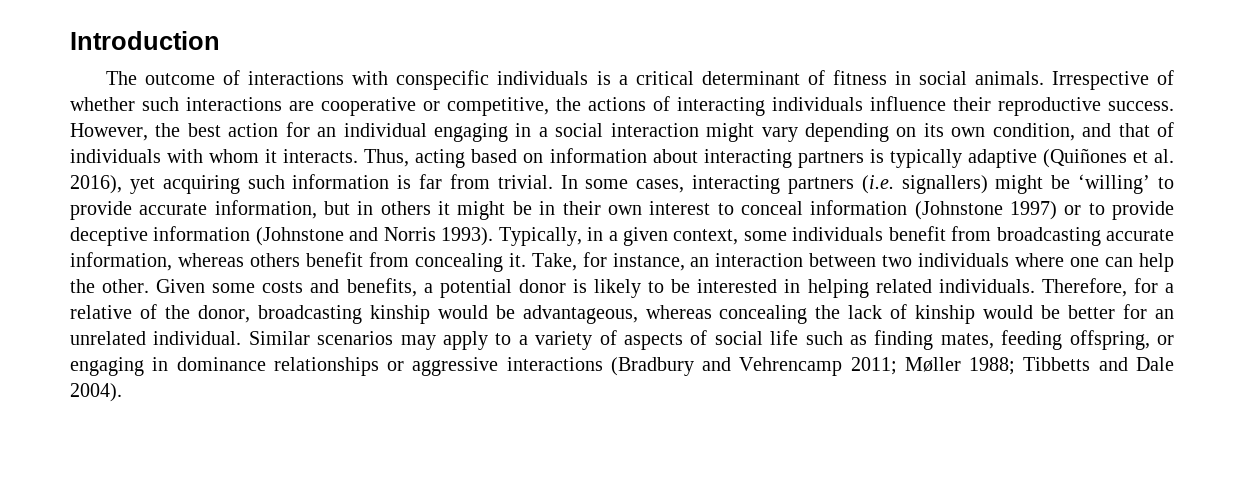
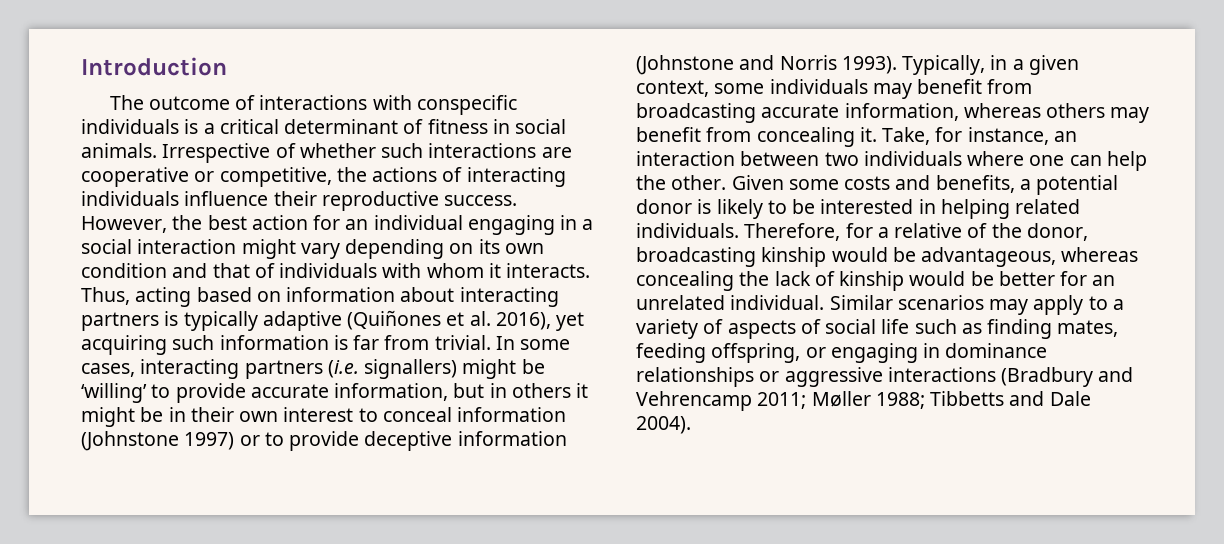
- However, the best action for an individual engaging in a social interaction might vary depending on its own condition, and that of individuals with whom it interacts.
+ However, the best action for an individual engaging in a social interaction might vary depending on its own condition and that of individuals with whom it interacts.
- Typically, in a given context, some individuals benefit from broadcasting accurate information, whereas others benefit from concealing it.
+ Typically, in a given context, some individuals may benefit from broadcasting accurate information, whereas others may benefit from concealing it.

